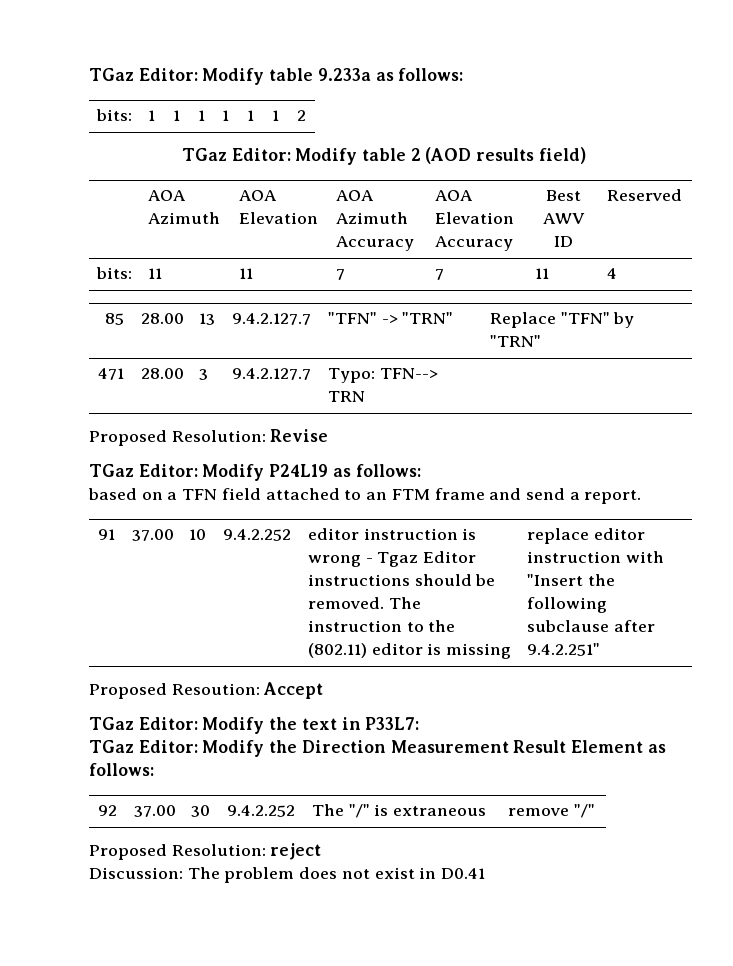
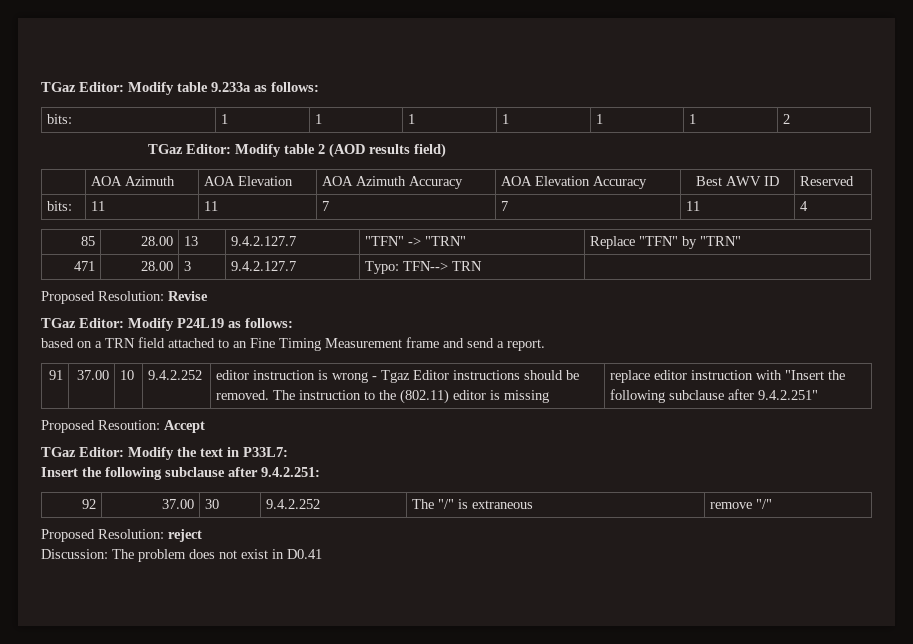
- based on a TFN field attached to an FTM frame and send a report.
+ based on a TRN field attached to an Fine Timing Measurement frame and send a report.
- TGaz Editor: Modify the Direction Measurement Result Element as follows:
+ Insert the following subclause after 9.4.2.251:

